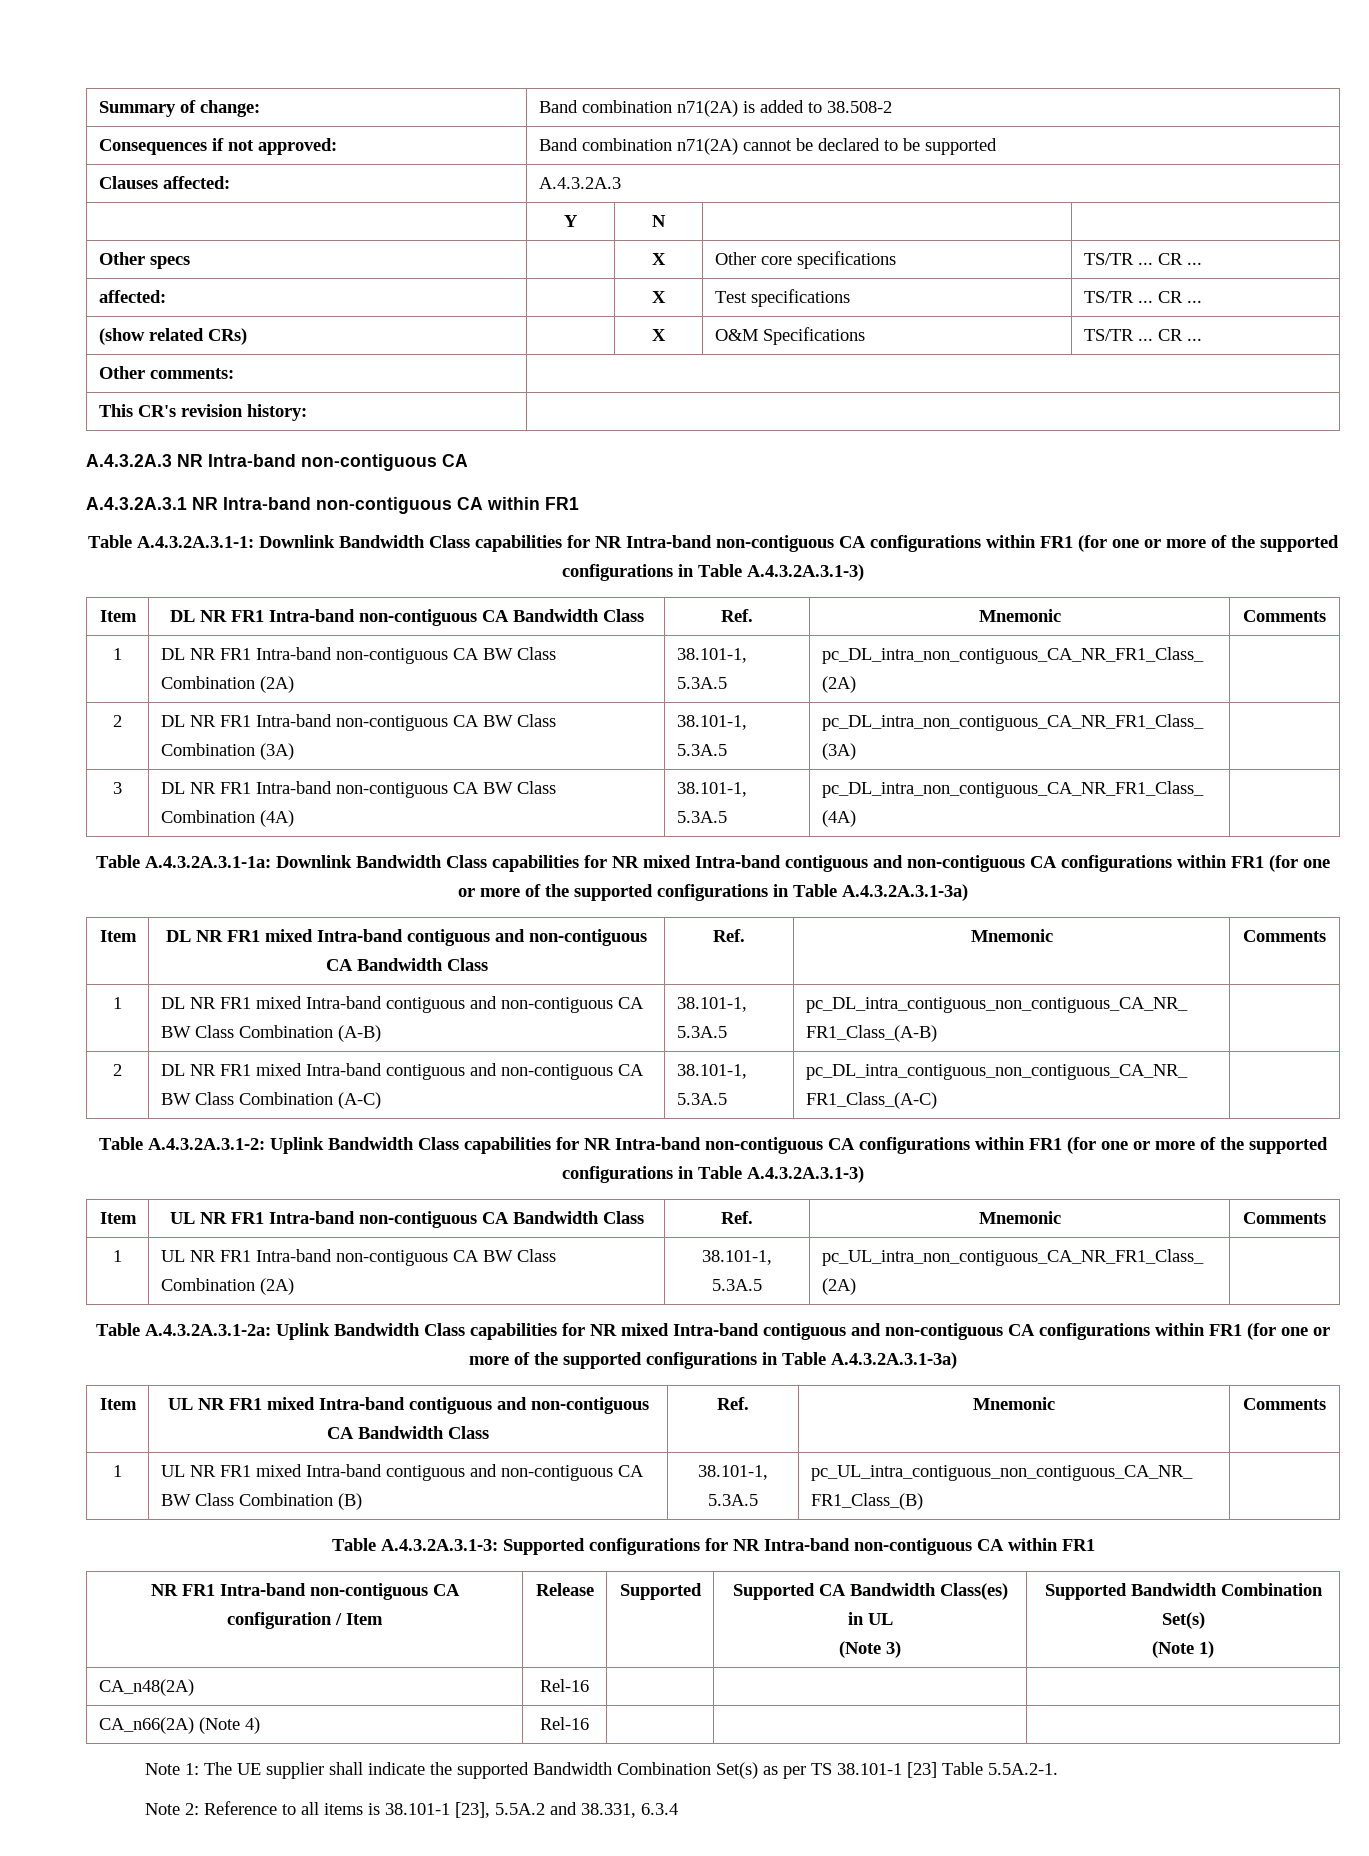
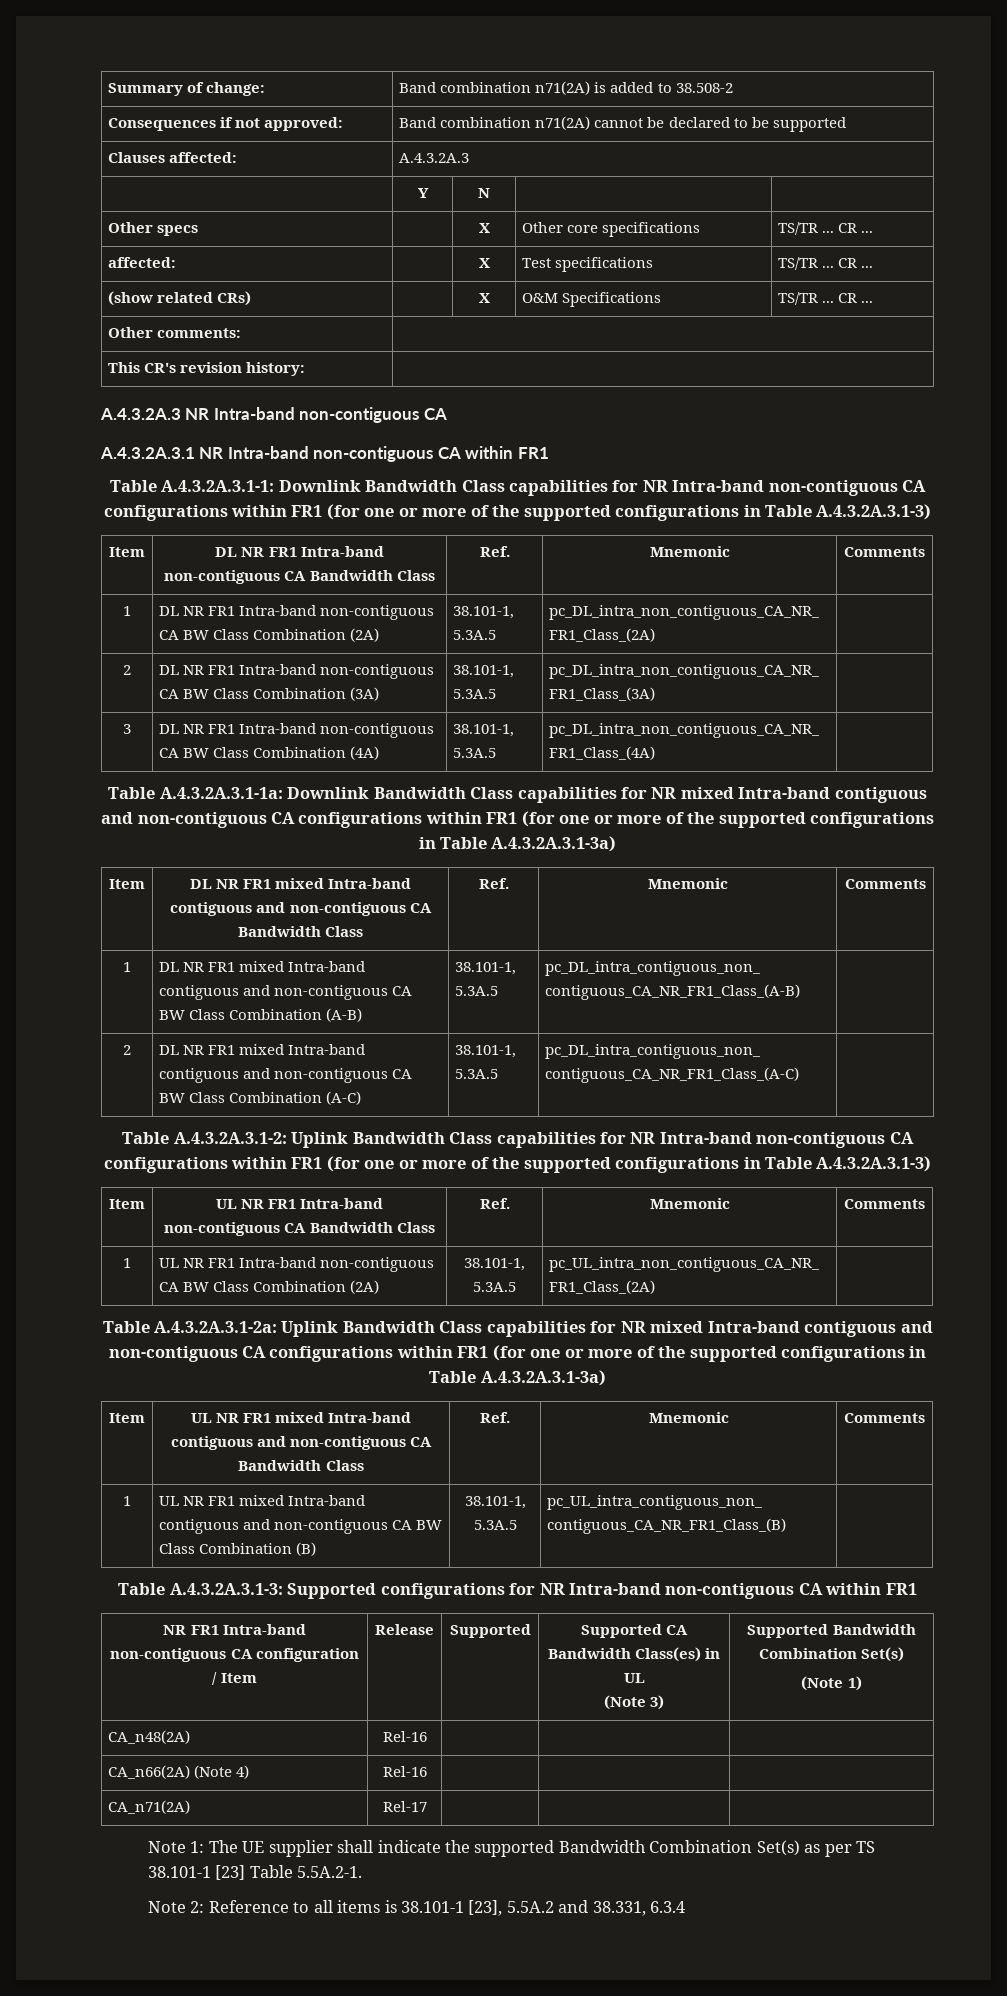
+ CA_n71(2A) | Rel-17 | | |

